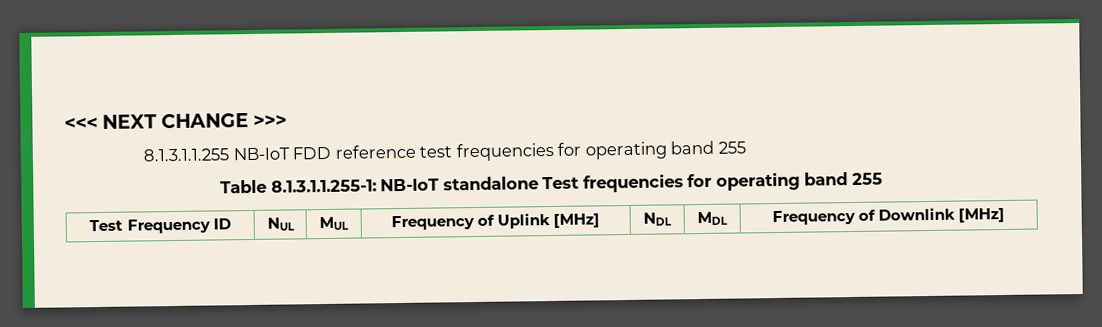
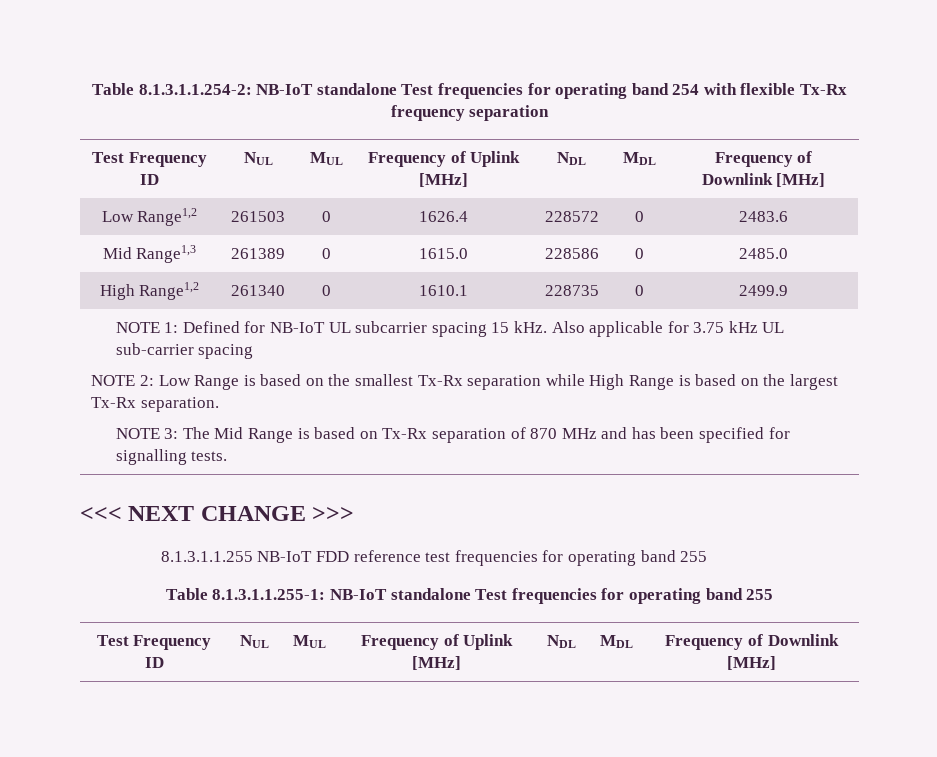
+ Table 8.1.3.1.1.254-2: NB-IoT standalone Test frequencies for operating band 254 with flexible Tx-Rx frequency separation
+ Test Frequency ID | NUL | MUL | Frequency of Uplink [MHz] | NDL | MDL | Frequency of Downlink [MHz]
+ Low Range1,2 | 261503 | 0 | 1626.4 | 228572 | 0 | 2483.6
+ Mid Range1,3 | 261389 | 0 | 1615.0 | 228586 | 0 | 2485.0
+ High Range1,2 | 261340 | 0 | 1610.1 | 228735 | 0 | 2499.9
+ NOTE 1: Defined for NB-IoT UL subcarrier spacing 15 kHz. Also applicable for 3.75 kHz UL sub-carrier spacing
+ NOTE 2: Low Range is based on the smallest Tx-Rx separation while High Range is based on the largest Tx-Rx separation.
+ NOTE 3: The Mid Range is based on Tx-Rx separation of 870 MHz and has been specified for signalling tests.

